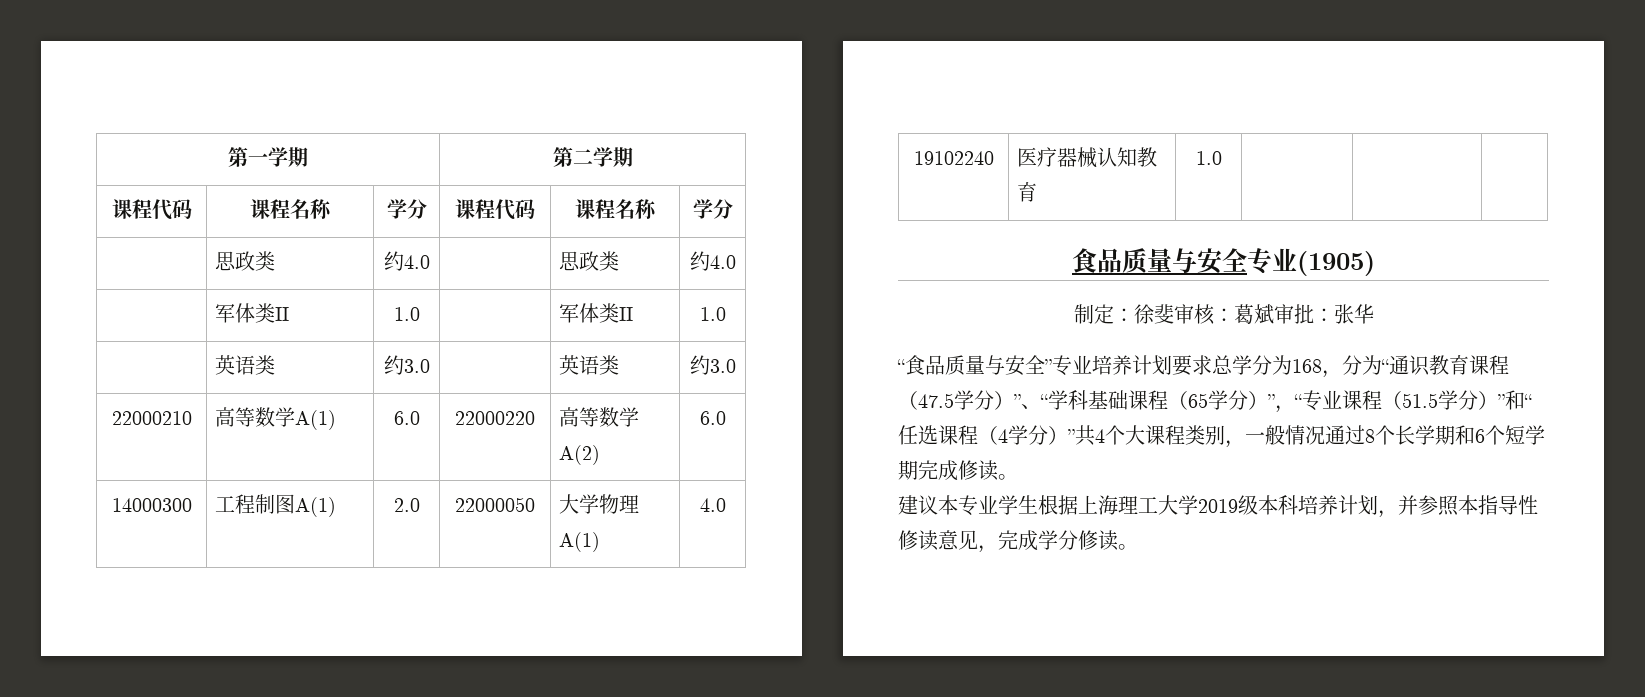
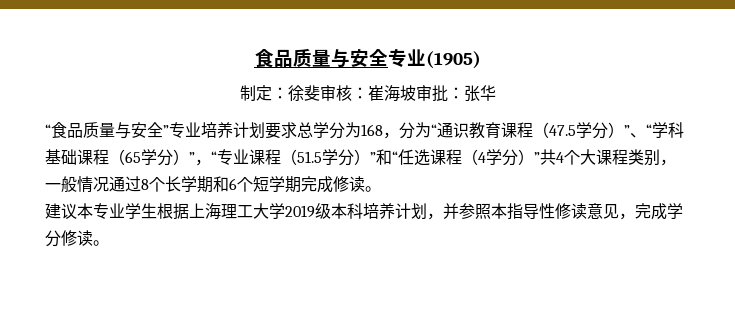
- 第一学期 | 第二学期
- 课程代码 | 课程名称 | 学分 | 课程代码 | 课程名称 | 学分
- | 思政类 | 约4.0 | | 思政类 | 约4.0
- | 军体类II | 1.0 | | 军体类II | 1.0
- | 英语类 | 约3.0 | | 英语类 | 约3.0
- 22000210 | 高等数学A(1) | 6.0 | 22000220 | 高等数学A(2) | 6.0
- 14000300 | 工程制图A(1) | 2.0 | 22000050 | 大学物理A(1) | 4.0
- 19102240 | 医疗器械认知教育 | 1.0 | | |
- 制定：徐斐审核：葛斌审批：张华
+ 制定：徐斐审核：崔海坡审批：张华

